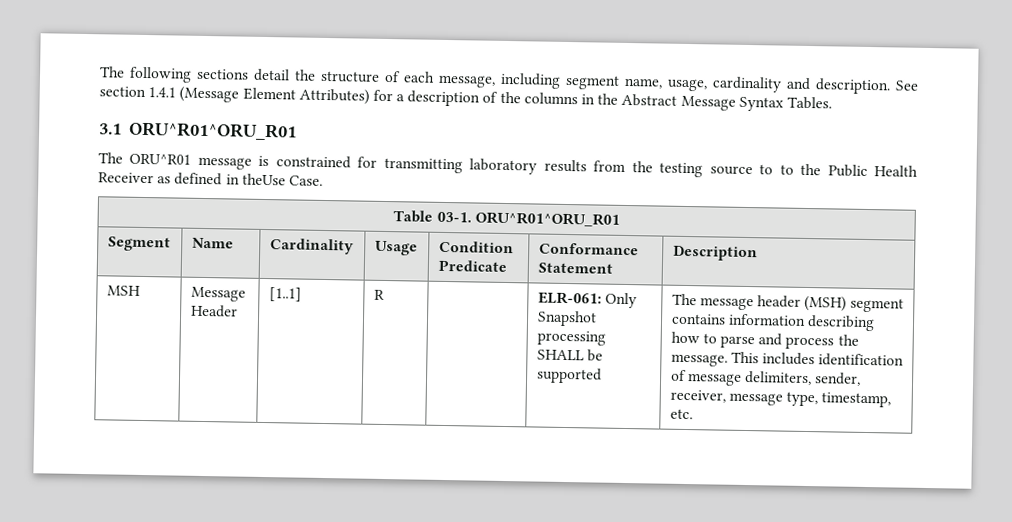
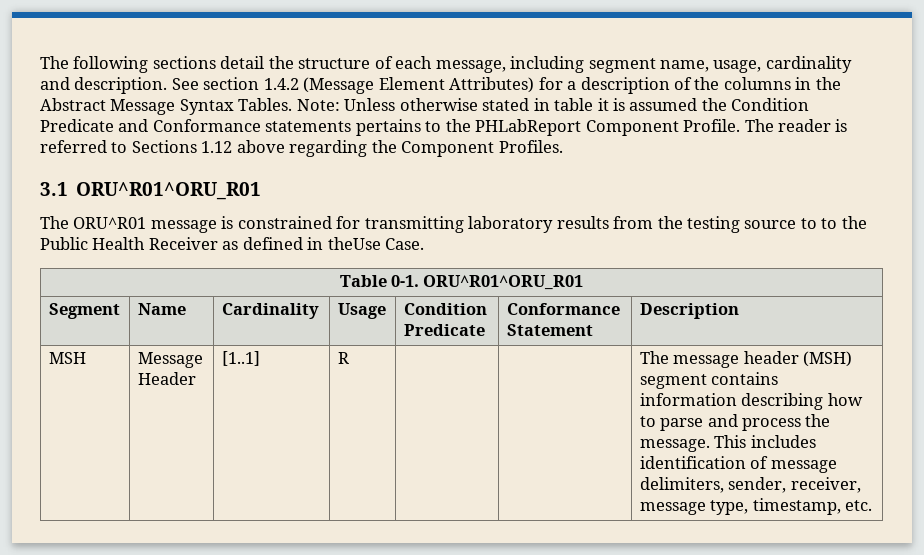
- See section 1.4.1 (Message Element Attributes) for a description of the columns in the Abstract Message Syntax Tables.
+ See section 1.4.2 (Message Element Attributes) for a description of the columns in the Abstract Message Syntax Tables. Note: Unless otherwise stated in table it is assumed the Condition Predicate and Conformance statements pertains to the PHLabReport Component Profile. The reader is referred to Sections 1.12 above regarding the Component Profiles.
- Table 03-1. ORU^R01^ORU_R01
+ Table 0-1. ORU^R01^ORU_R01
- MSH | Message Header | [1..1] | R | | ELR-061: Only Snapshot processing SHALL be supported | The message header (MSH) segment contains information describing how to parse and process the message. This includes identification of message delimiters, sender, receiver, message type, timestamp, etc.
+ MSH | Message Header | [1..1] | R | | | The message header (MSH) segment contains information describing how to parse and process the message. This includes identification of message delimiters, sender, receiver, message type, timestamp, etc.

